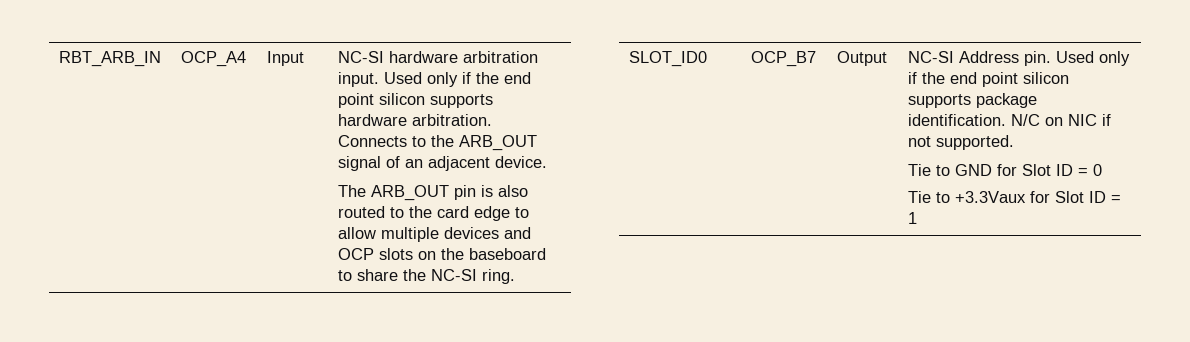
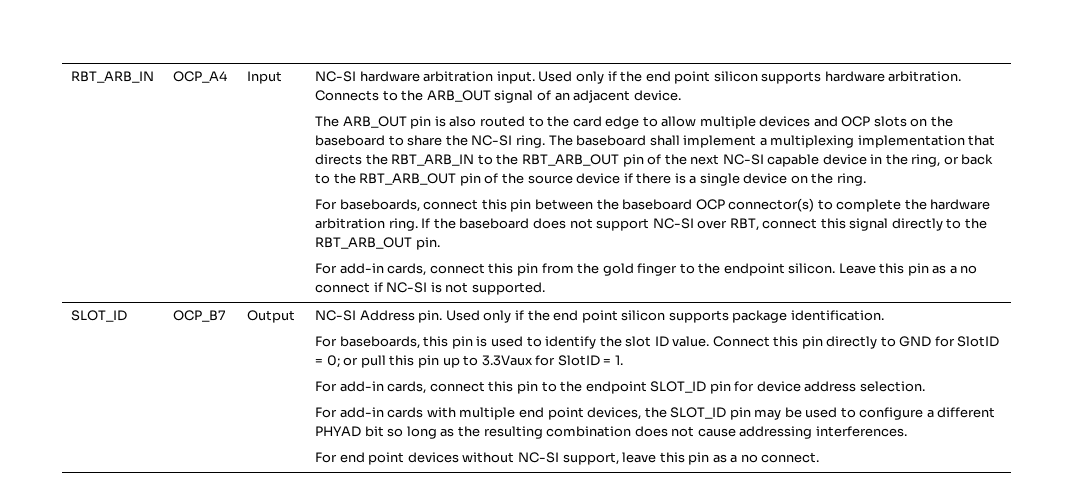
- The ARB_OUT pin is also routed to the card edge to allow multiple devices and OCP slots on the baseboard to share the NC-SI ring.
- SLOT_ID0 | OCP_B7 | Output | NC-SI Address pin. Used only if the end point silicon supports package identification. N/C on NIC if not supported.
- Tie to GND for Slot ID = 0
- Tie to +3.3Vaux for Slot ID = 1
+ The ARB_OUT pin is also routed to the card edge to allow multiple devices and OCP slots on the baseboard to share the NC-SI ring. The baseboard shall implement a multiplexing implementation that directs the RBT_ARB_IN to the RBT_ARB_OUT pin of the next NC-SI capable device in the ring, or back to the RBT_ARB_OUT pin of the source device if there is a single device on the ring.
+ For baseboards, connect this pin between the baseboard OCP connector(s) to complete the hardware arbitration ring. If the baseboard does not support NC-SI over RBT, connect this signal directly to the RBT_ARB_OUT pin.
+ For add-in cards, connect this pin from the gold finger to the endpoint silicon. Leave this pin as a no connect if NC-SI is not supported.
+ SLOT_ID | OCP_B7 | Output | NC-SI Address pin. Used only if the end point silicon supports package identification.
+ For baseboards, this pin is used to identify the slot ID value. Connect this pin directly to GND for SlotID = 0; or pull this pin up to 3.3Vaux for SlotID = 1.
+ For add-in cards, connect this pin to the endpoint SLOT_ID pin for device address selection.
+ For add-in cards with multiple end point devices, the SLOT_ID pin may be used to configure a different PHYAD bit so long as the resulting combination does not cause addressing interferences.
+ For end point devices without NC-SI support, leave this pin as a no connect.

